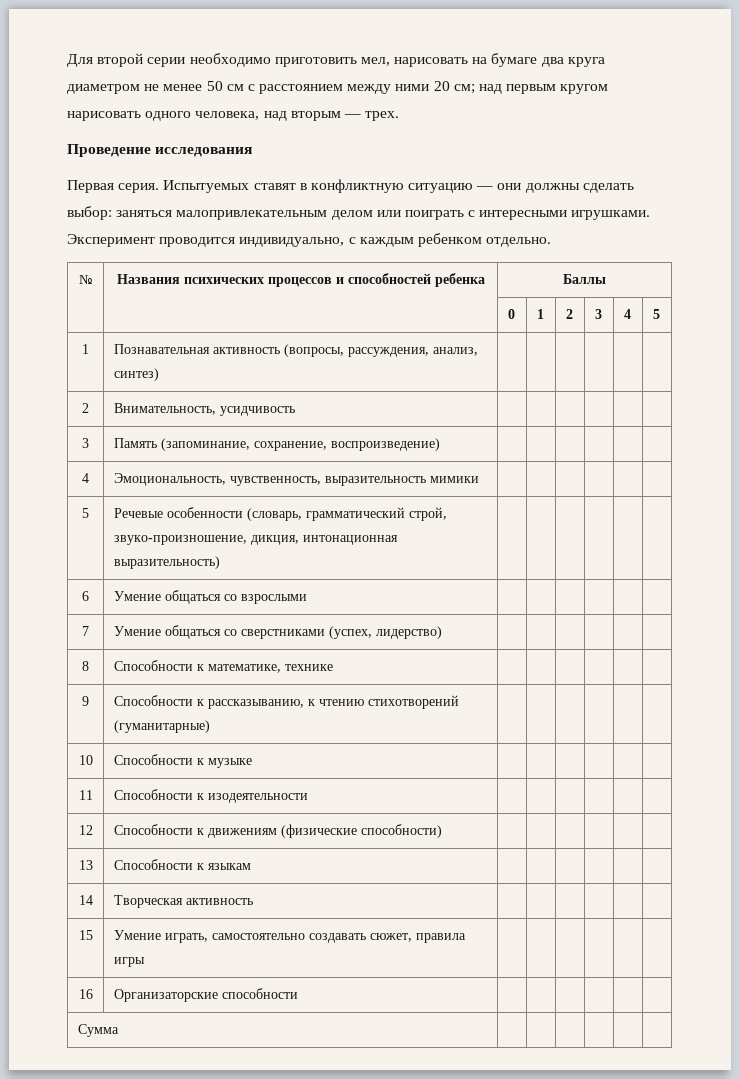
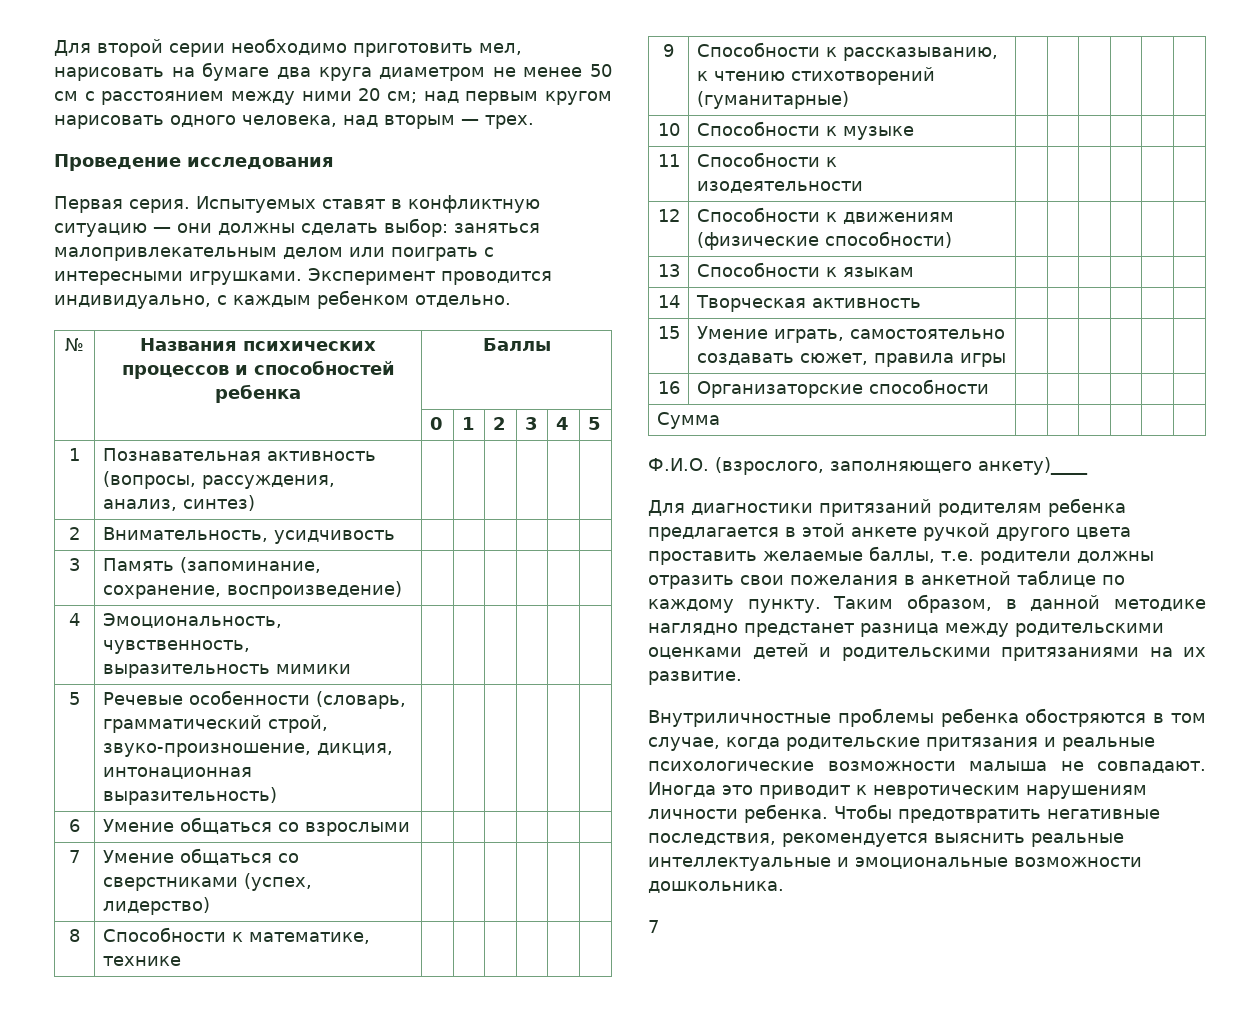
+ Ф.И.О. (взрослого, заполняющего анкету)____
+ Для диагностики притязаний родителям ребенка предлагается в этой анкете ручкой другого цвета проставить желаемые баллы, т.е. родители должны отразить свои пожелания в анкетной таблице по каждому пункту. Таким образом, в данной методике наглядно предстанет разница между родительскими оценками детей и родительскими притязаниями на их развитие.
+ Внутриличностные проблемы ребенка обостряются в том случае, когда родительские притязания и реальные психологические возможности малыша не совпадают. Иногда это приводит к невротическим нарушениям личности ребенка. Чтобы предотвратить негативные последствия, рекомендуется выяснить реальные интеллектуальные и эмоциональные возможности дошкольника.
+ 7

